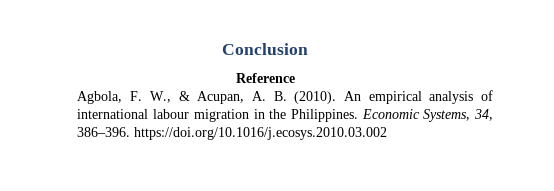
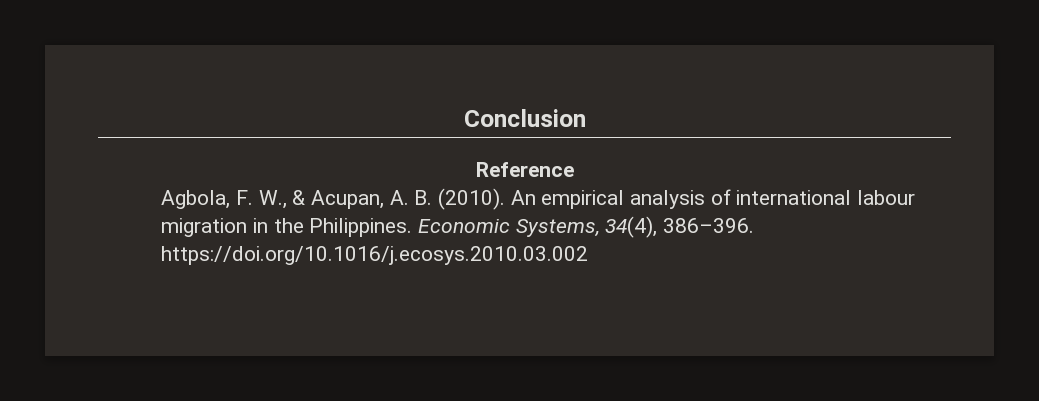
- Economic Systems, 34, 386–396. https://doi.org/10.1016/j.ecosys.2010.03.002
+ Economic Systems, 34(4), 386–396. https://doi.org/10.1016/j.ecosys.2010.03.002

